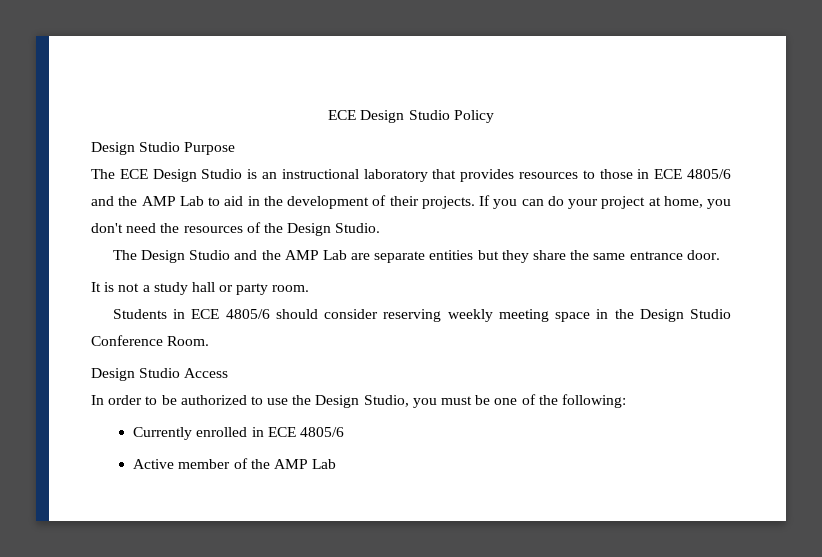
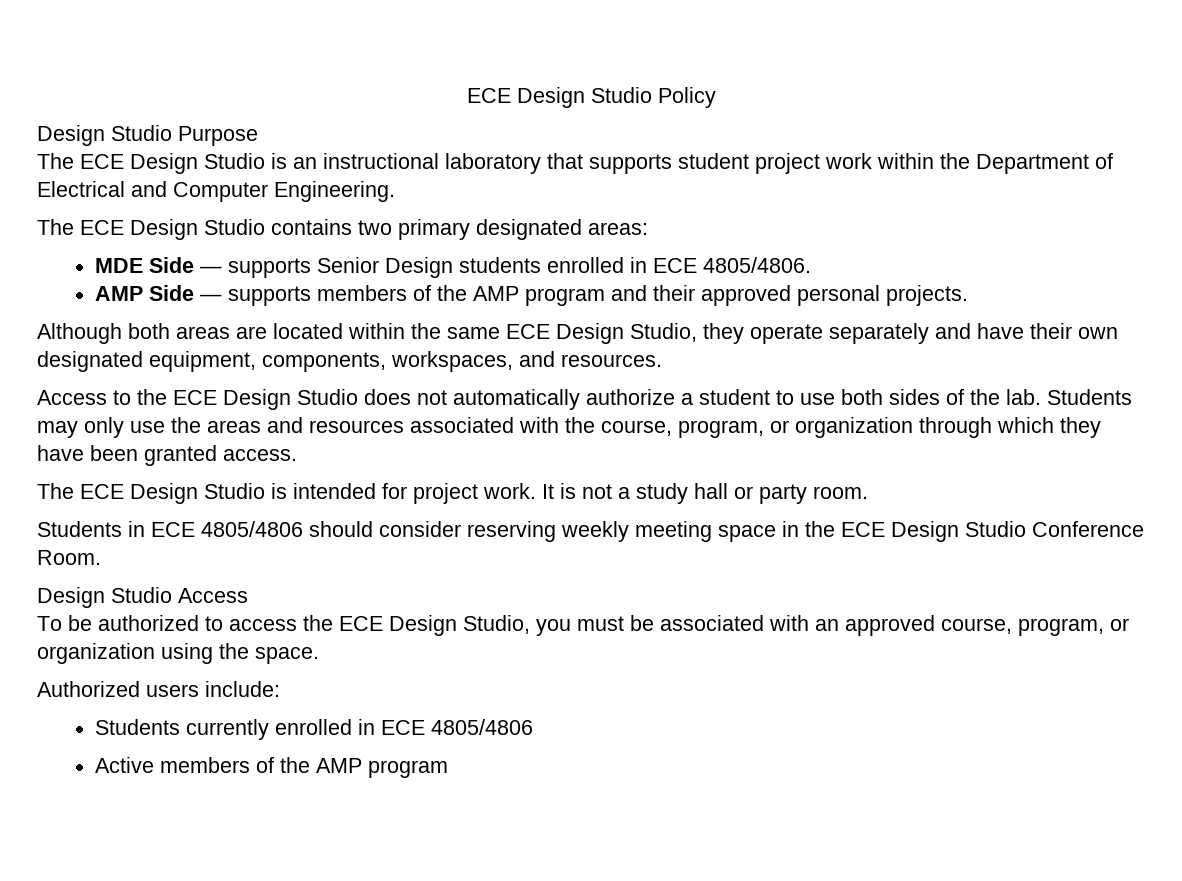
- The ECE Design Studio is an instructional laboratory that provides resources to those in ECE 4805/6 and the AMP Lab to aid in the development of their projects. If you can do your project at home, you don't need the resources of the Design Studio.
- The Design Studio and the AMP Lab are separate entities but they share the same entrance door.
- It is not a study hall or party room.
+ The ECE Design Studio is an instructional laboratory that supports student project work within the Department of Electrical and Computer Engineering.
+ The ECE Design Studio contains two primary designated areas:
+ MDE Side — supports Senior Design students enrolled in ECE 4805/4806.
+ AMP Side — supports members of the AMP program and their approved personal projects.
+ Although both areas are located within the same ECE Design Studio, they operate separately and have their own designated equipment, components, workspaces, and resources.
+ Access to the ECE Design Studio does not automatically authorize a student to use both sides of the lab. Students may only use the areas and resources associated with the course, program, or organization through which they have been granted access.
+ The ECE Design Studio is intended for project work. It is not a study hall or party room.
- Students in ECE 4805/6 should consider reserving weekly meeting space in the Design Studio Conference Room.
+ Students in ECE 4805/4806 should consider reserving weekly meeting space in the ECE Design Studio Conference Room.
- In order to be authorized to use the Design Studio, you must be one of the following:
- Currently enrolled in ECE 4805/6
+ To be authorized to access the ECE Design Studio, you must be associated with an approved course, program, or organization using the space.
+ Authorized users include:
+ Students currently enrolled in ECE 4805/4806
- Active member of the AMP Lab
+ Active members of the AMP program

